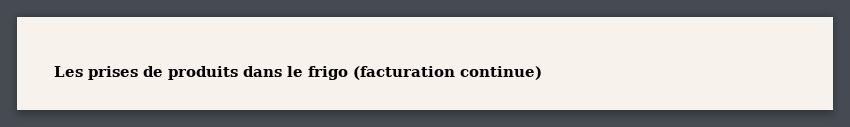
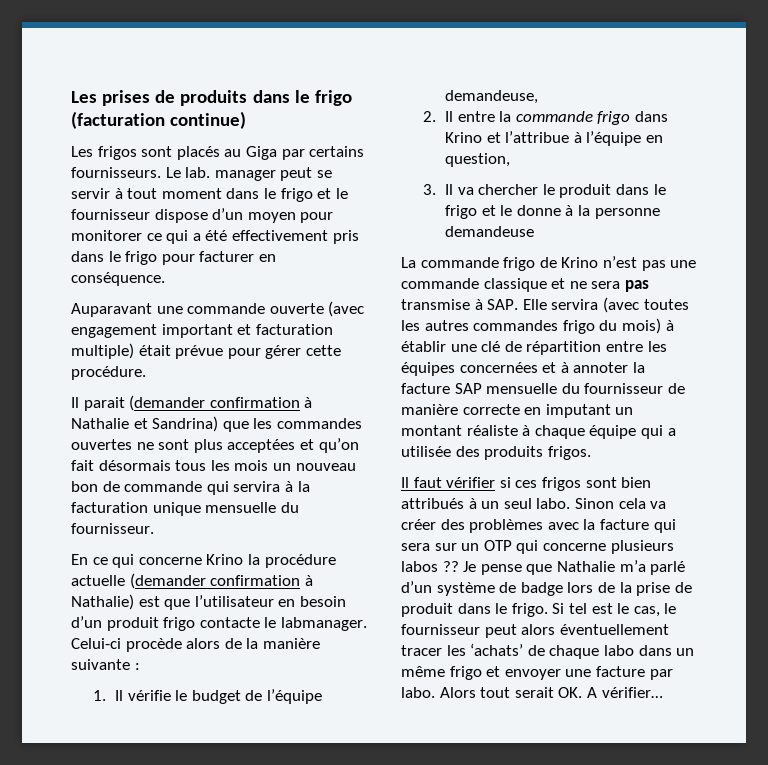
+ Les frigos sont placés au Giga par certains fournisseurs. Le lab. manager peut se servir à tout moment dans le frigo et le fournisseur dispose d’un moyen pour monitorer ce qui a été effectivement pris dans le frigo pour facturer en conséquence.
+ Auparavant une commande ouverte (avec engagement important et facturation multiple) était prévue pour gérer cette procédure.
+ Il parait (demander confirmation à Nathalie et Sandrina) que les commandes ouvertes ne sont plus acceptées et qu’on fait désormais tous les mois un nouveau bon de commande qui servira à la facturation unique mensuelle du fournisseur.
+ En ce qui concerne Krino la procédure actuelle (demander confirmation à Nathalie) est que l’utilisateur en besoin d’un produit frigo contacte le labmanager. Celui-ci procède alors de la manière suivante :
+ 1. Il vérifie le budget de l’équipe demandeuse,
+ 2. Il entre la commande frigo dans Krino et l’attribue à l’équipe en question,
+ 3. Il va chercher le produit dans le frigo et le donne à la personne demandeuse
+ La commande frigo de Krino n’est pas une commande classique et ne sera pas transmise à SAP. Elle servira (avec toutes les autres commandes frigo du mois) à établir une clé de répartition entre les équipes concernées et à annoter la facture SAP mensuelle du fournisseur de manière correcte en imputant un montant réaliste à chaque équipe qui a utilisée des produits frigos.
+ Il faut vérifier si ces frigos sont bien attribués à un seul labo. Sinon cela va créer des problèmes avec la facture qui sera sur un OTP qui concerne plusieurs labos ?? Je pense que Nathalie m’a parlé d’un système de badge lors de la prise de produit dans le frigo. Si tel est le cas, le fournisseur peut alors éventuellement tracer les ‘achats’ de chaque labo dans un même frigo et envoyer une facture par labo. Alors tout serait OK. A vérifier…

